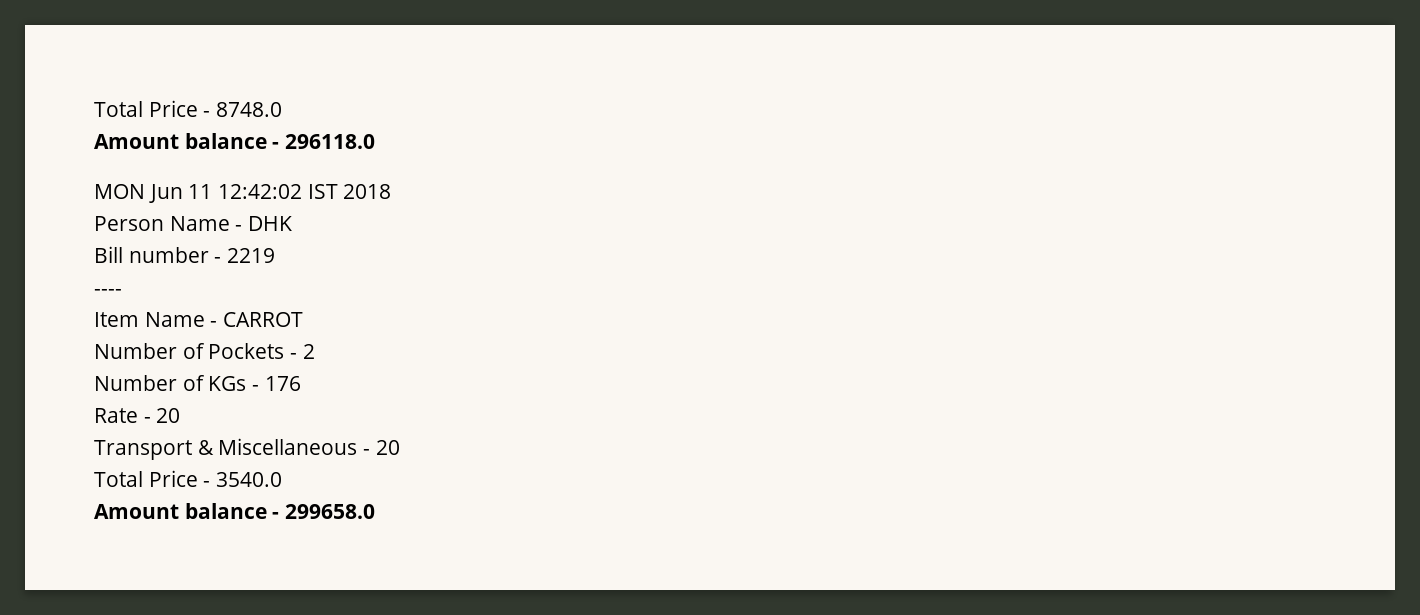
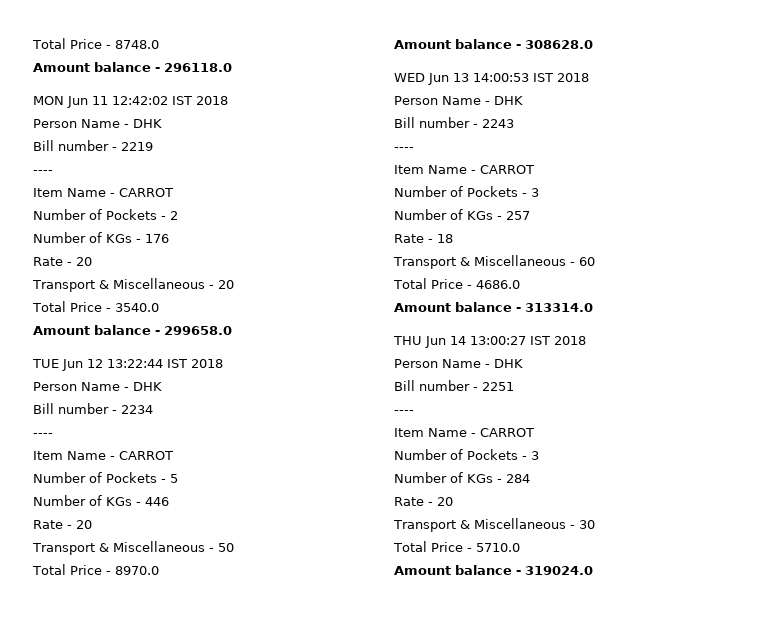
+ TUE Jun 12 13:22:44 IST 2018
+ Person Name - DHK
+ Bill number - 2234
+ ----
+ Item Name - CARROT
+ Number of Pockets - 5
+ Number of KGs - 446
+ Rate - 20
+ Transport & Miscellaneous - 50
+ Total Price - 8970.0
+ Amount balance - 308628.0
+ WED Jun 13 14:00:53 IST 2018
+ Person Name - DHK
+ Bill number - 2243
+ ----
+ Item Name - CARROT
+ Number of Pockets - 3
+ Number of KGs - 257
+ Rate - 18
+ Transport & Miscellaneous - 60
+ Total Price - 4686.0
+ Amount balance - 313314.0
+ THU Jun 14 13:00:27 IST 2018
+ Person Name - DHK
+ Bill number - 2251
+ ----
+ Item Name - CARROT
+ Number of Pockets - 3
+ Number of KGs - 284
+ Rate - 20
+ Transport & Miscellaneous - 30
+ Total Price - 5710.0
+ Amount balance - 319024.0

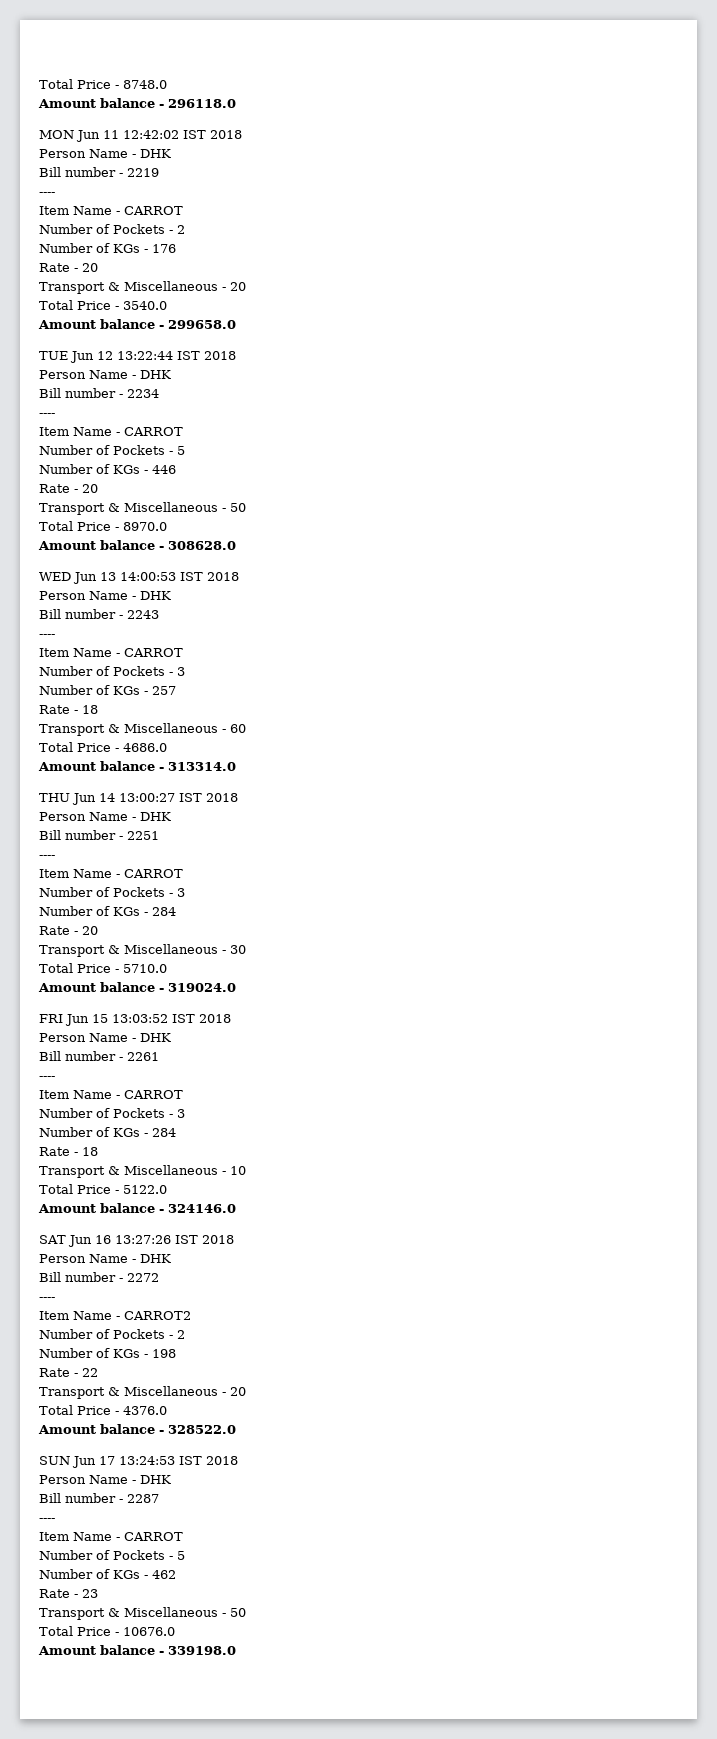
+ FRI Jun 15 13:03:52 IST 2018
+ Person Name - DHK
+ Bill number - 2261
+ ----
+ Item Name - CARROT
+ Number of Pockets - 3
+ Number of KGs - 284
+ Rate - 18
+ Transport & Miscellaneous - 10
+ Total Price - 5122.0
+ Amount balance - 324146.0
+ SAT Jun 16 13:27:26 IST 2018
+ Person Name - DHK
+ Bill number - 2272
+ ----
+ Item Name - CARROT2
+ Number of Pockets - 2
+ Number of KGs - 198
+ Rate - 22
+ Transport & Miscellaneous - 20
+ Total Price - 4376.0
+ Amount balance - 328522.0
+ SUN Jun 17 13:24:53 IST 2018
+ Person Name - DHK
+ Bill number - 2287
+ ----
+ Item Name - CARROT
+ Number of Pockets - 5
+ Number of KGs - 462
+ Rate - 23
+ Transport & Miscellaneous - 50
+ Total Price - 10676.0
+ Amount balance - 339198.0

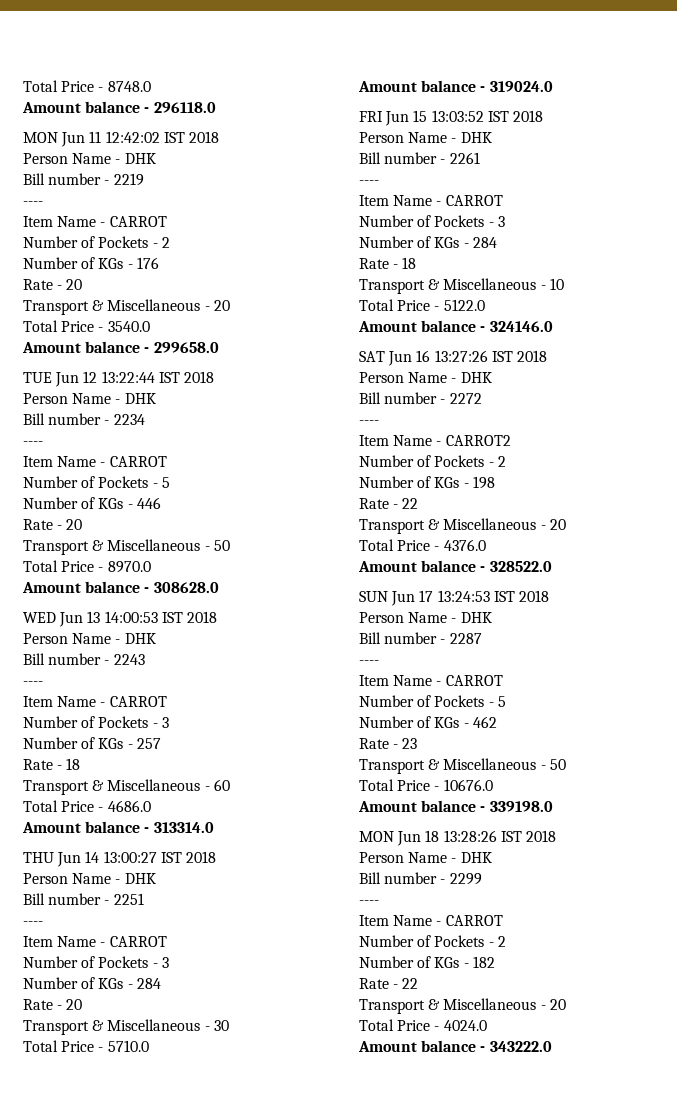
+ MON Jun 18 13:28:26 IST 2018
+ Person Name - DHK
+ Bill number - 2299
+ ----
+ Item Name - CARROT
+ Number of Pockets - 2
+ Number of KGs - 182
+ Rate - 22
+ Transport & Miscellaneous - 20
+ Total Price - 4024.0
+ Amount balance - 343222.0

